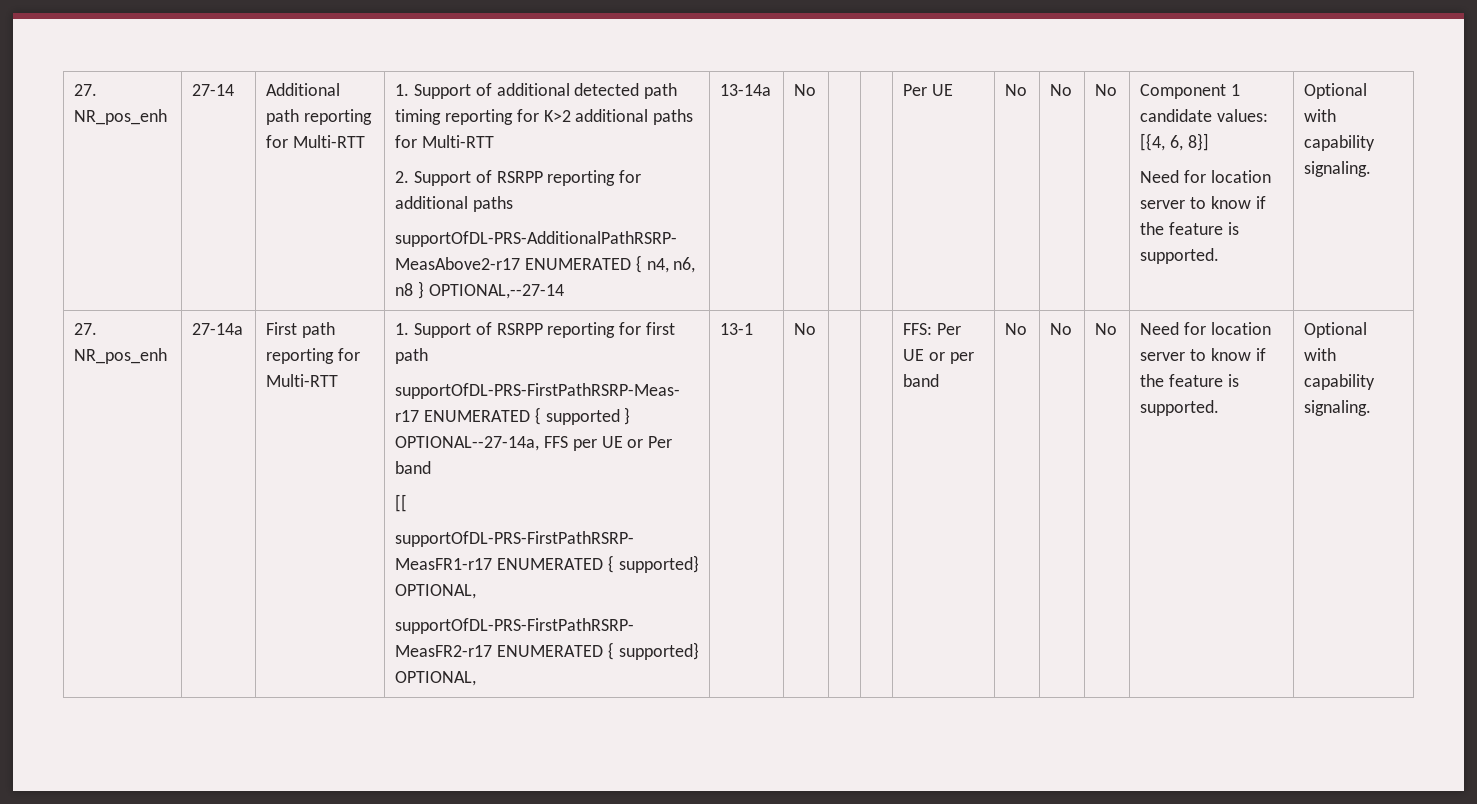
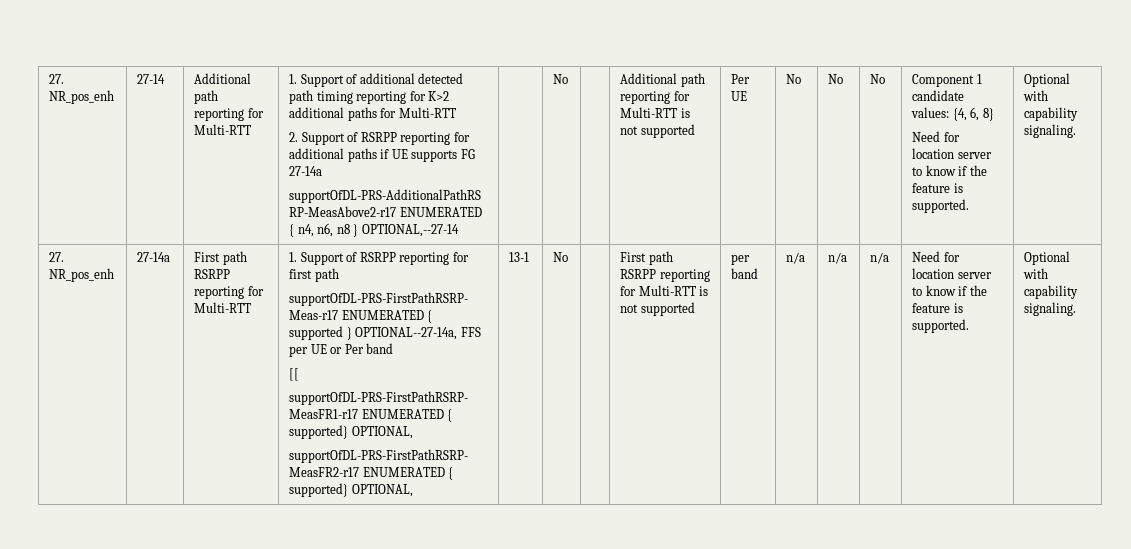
- 2. Support of RSRPP reporting for additional paths
+ 2. Support of RSRPP reporting for additional paths if UE supports FG 27-14a
- 13-14a | No
+ No | | Additional path reporting for Multi-RTT is not supported
- Component 1 candidate values: [{4, 6, 8}]
+ Component 1 candidate values: {4, 6, 8}
- 27-14a | First path reporting for Multi-RTT
+ 27-14a | First path RSRPP reporting for Multi-RTT
- FFS: Per UE or per band | No | No | No
+ First path RSRPP reporting for Multi-RTT is not supported | per band | n/a | n/a | n/a

